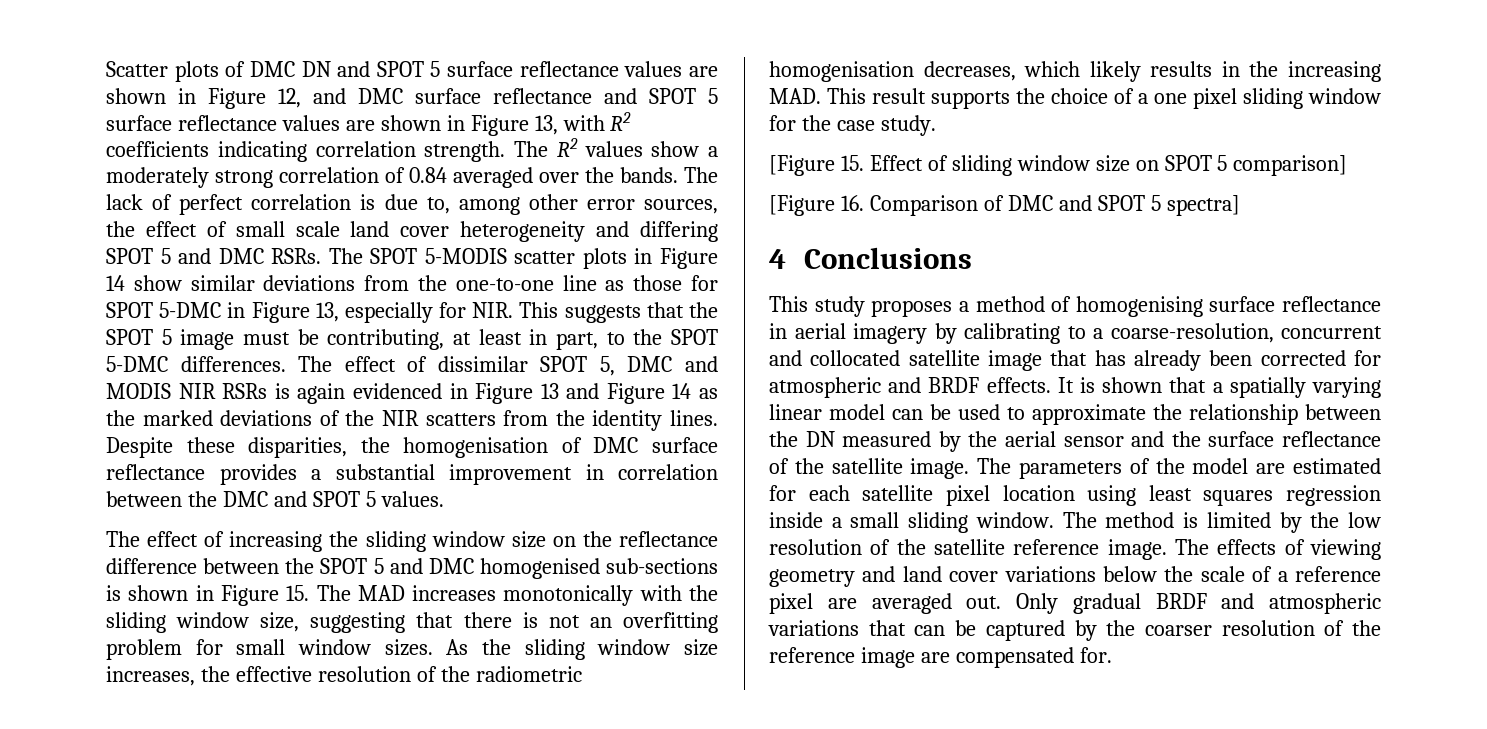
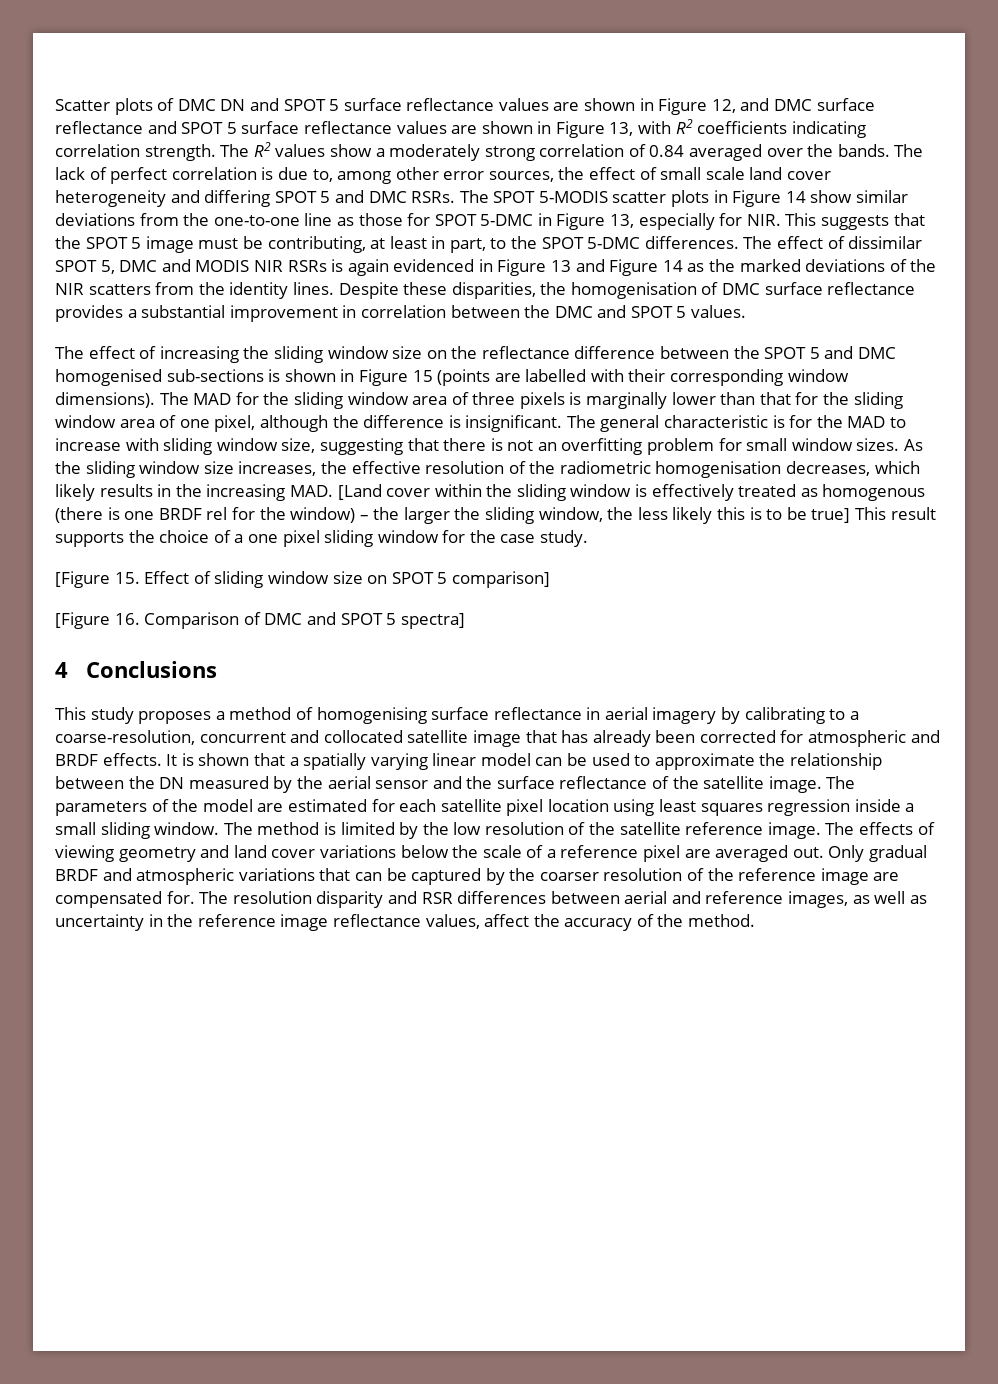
- The effect of increasing the sliding window size on the reflectance difference between the SPOT 5 and DMC homogenised sub-sections is shown in Figure 15. The MAD increases monotonically with the sliding window size, suggesting that there is not an overfitting problem for small window sizes.
+ The effect of increasing the sliding window size on the reflectance difference between the SPOT 5 and DMC homogenised sub-sections is shown in Figure 15 (points are labelled with their corresponding window dimensions). The MAD for the sliding window area of three pixels is marginally lower than that for the sliding window area of one pixel, although the difference is insignificant. The general characteristic is for the MAD to increase with sliding window size, suggesting that there is not an overfitting problem for small window sizes.
- As the sliding window size increases, the effective resolution of the radiometric homogenisation decreases, which likely results in the increasing MAD. This result supports the choice of a one pixel sliding window for the case study.
+ As the sliding window size increases, the effective resolution of the radiometric homogenisation decreases, which likely results in the increasing MAD. [Land cover within the sliding window is effectively treated as homogenous (there is one BRDF rel for the window) – the larger the sliding window, the less likely this is to be true] This result supports the choice of a one pixel sliding window for the case study.
+ The resolution disparity and RSR differences between aerial and reference images, as well as uncertainty in the reference image reflectance values, affect the accuracy of the method.

